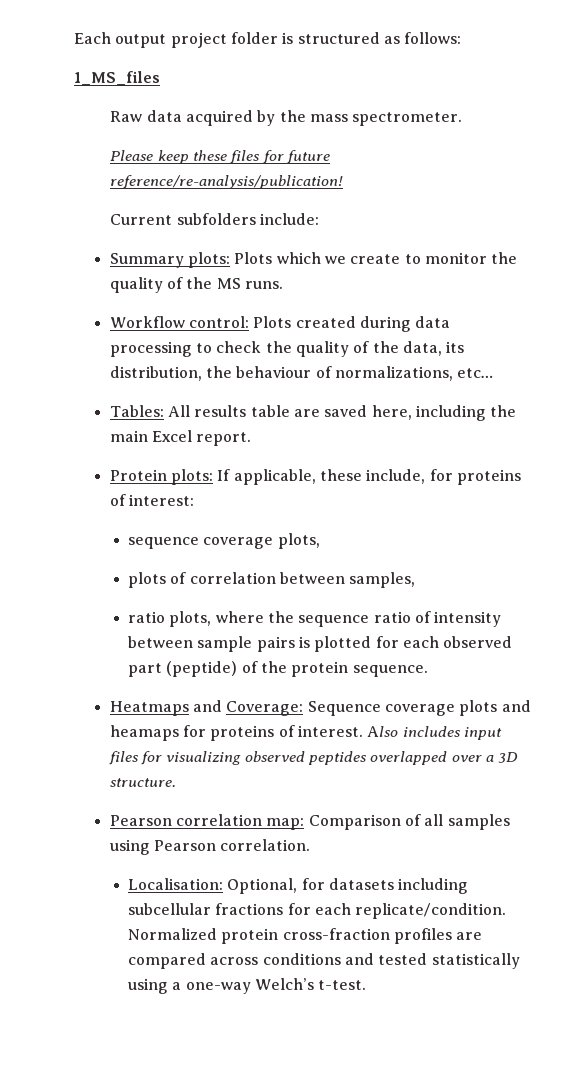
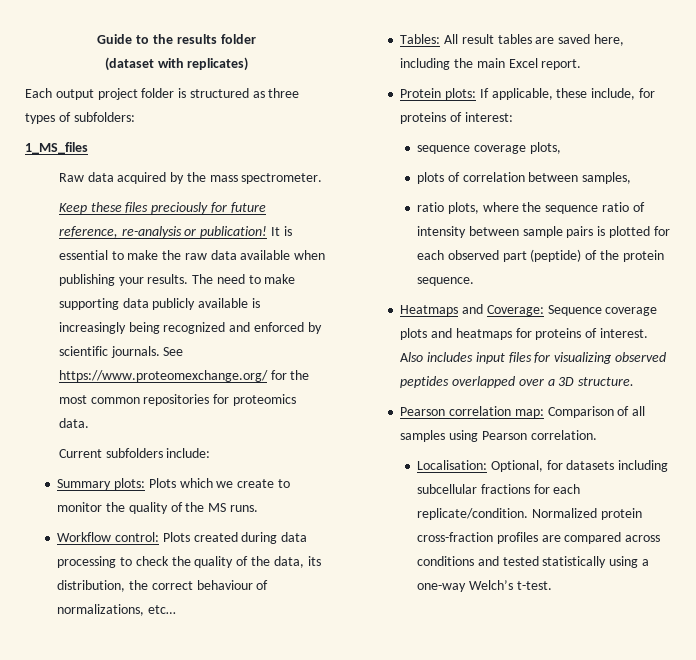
+ Guide to the results folder
+ (dataset with replicates)
- Each output project folder is structured as follows:
+ Each output project folder is structured as three types of subfolders:
- Please keep these files for future reference/re-analysis/publication!
+ Keep these files preciously for future reference, re-analysis or publication! It is essential to make the raw data available when publishing your results. The need to make supporting data publicly available is increasingly being recognized and enforced by scientific journals. See https://www.proteomexchange.org/ for the most common repositories for proteomics data.
- Workflow control: Plots created during data processing to check the quality of the data, its distribution, the behaviour of normalizations, etc…
+ Workflow control: Plots created during data processing to check the quality of the data, its distribution, the correct behaviour of normalizations, etc…
- Tables: All results table are saved here, including the main Excel report.
+ Tables: All result tables are saved here, including the main Excel report.
- Heatmaps and Coverage: Sequence coverage plots and heamaps for proteins of interest.
+ Heatmaps and Coverage: Sequence coverage plots and heatmaps for proteins of interest.

